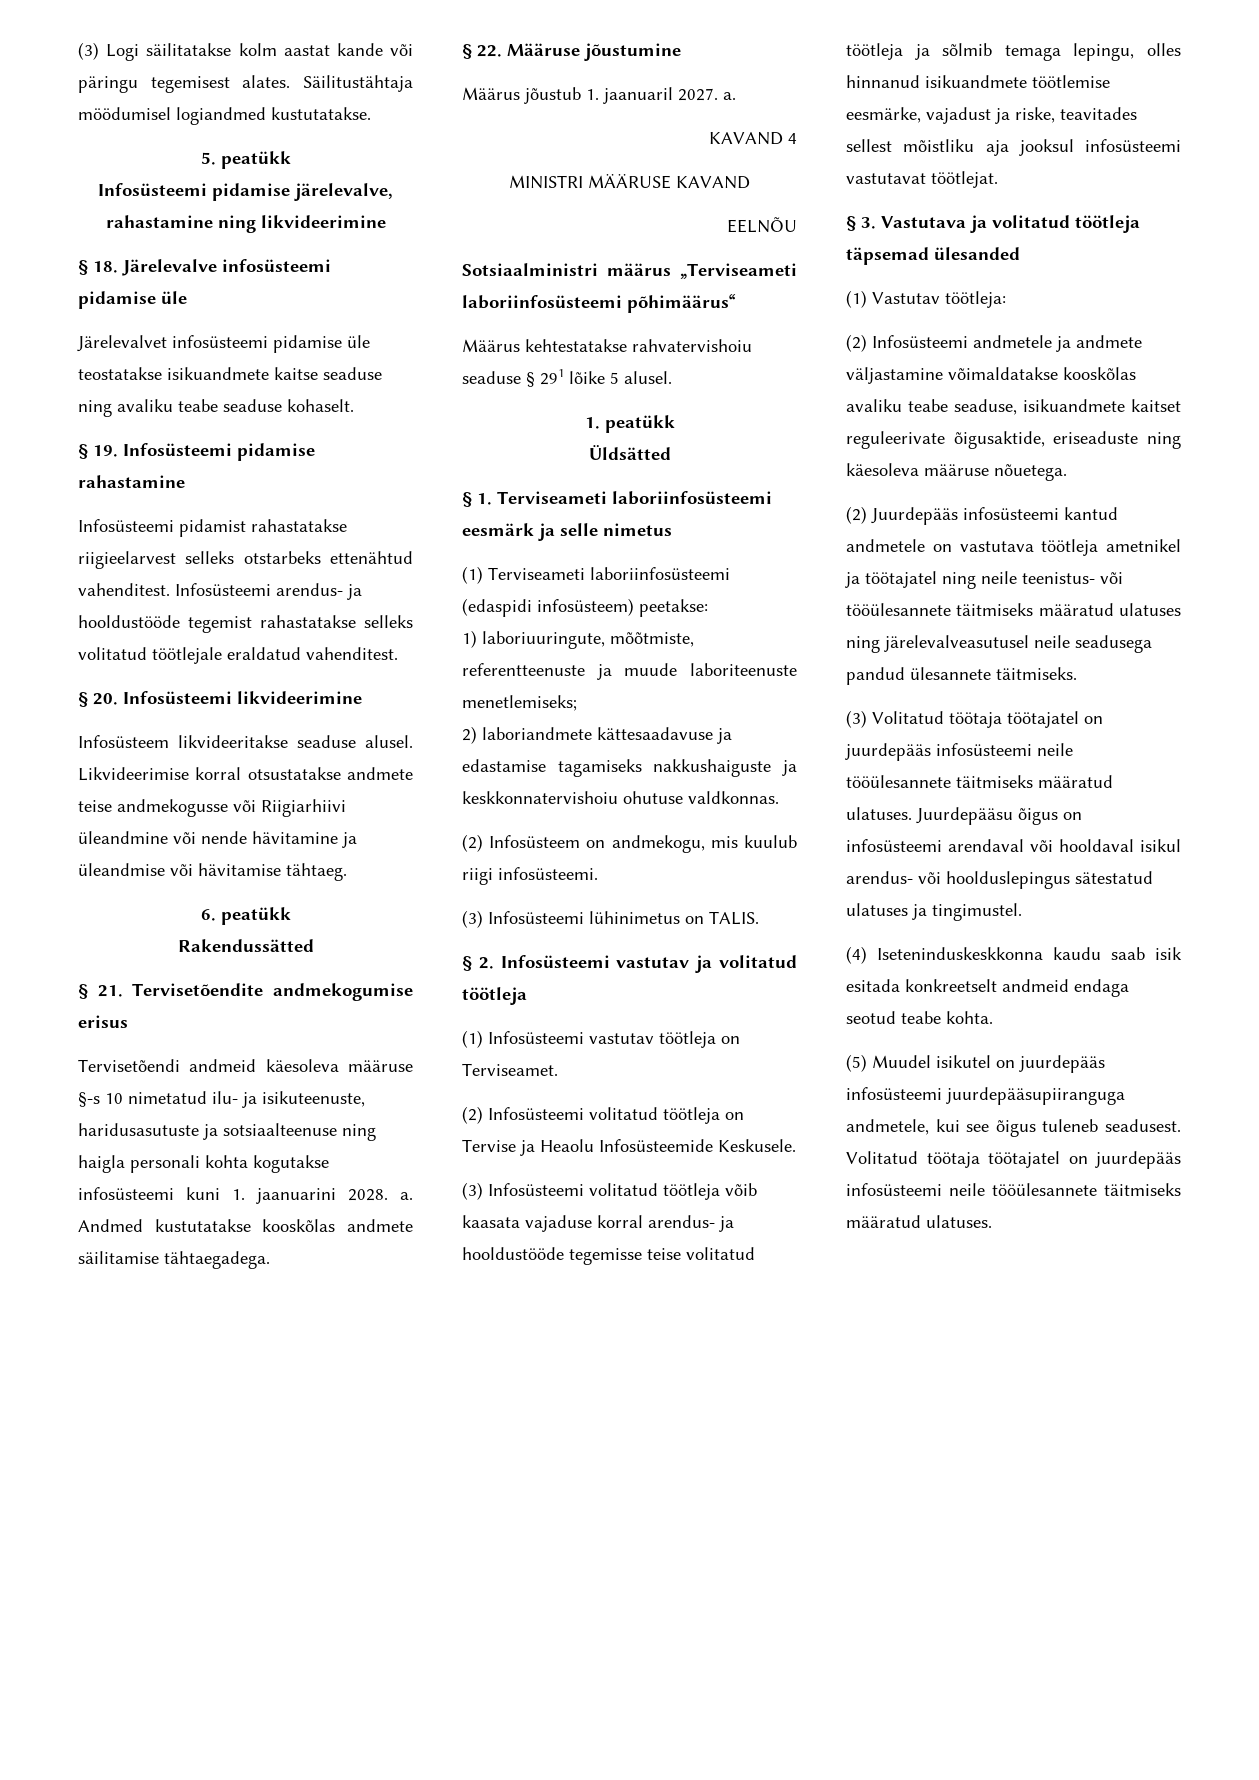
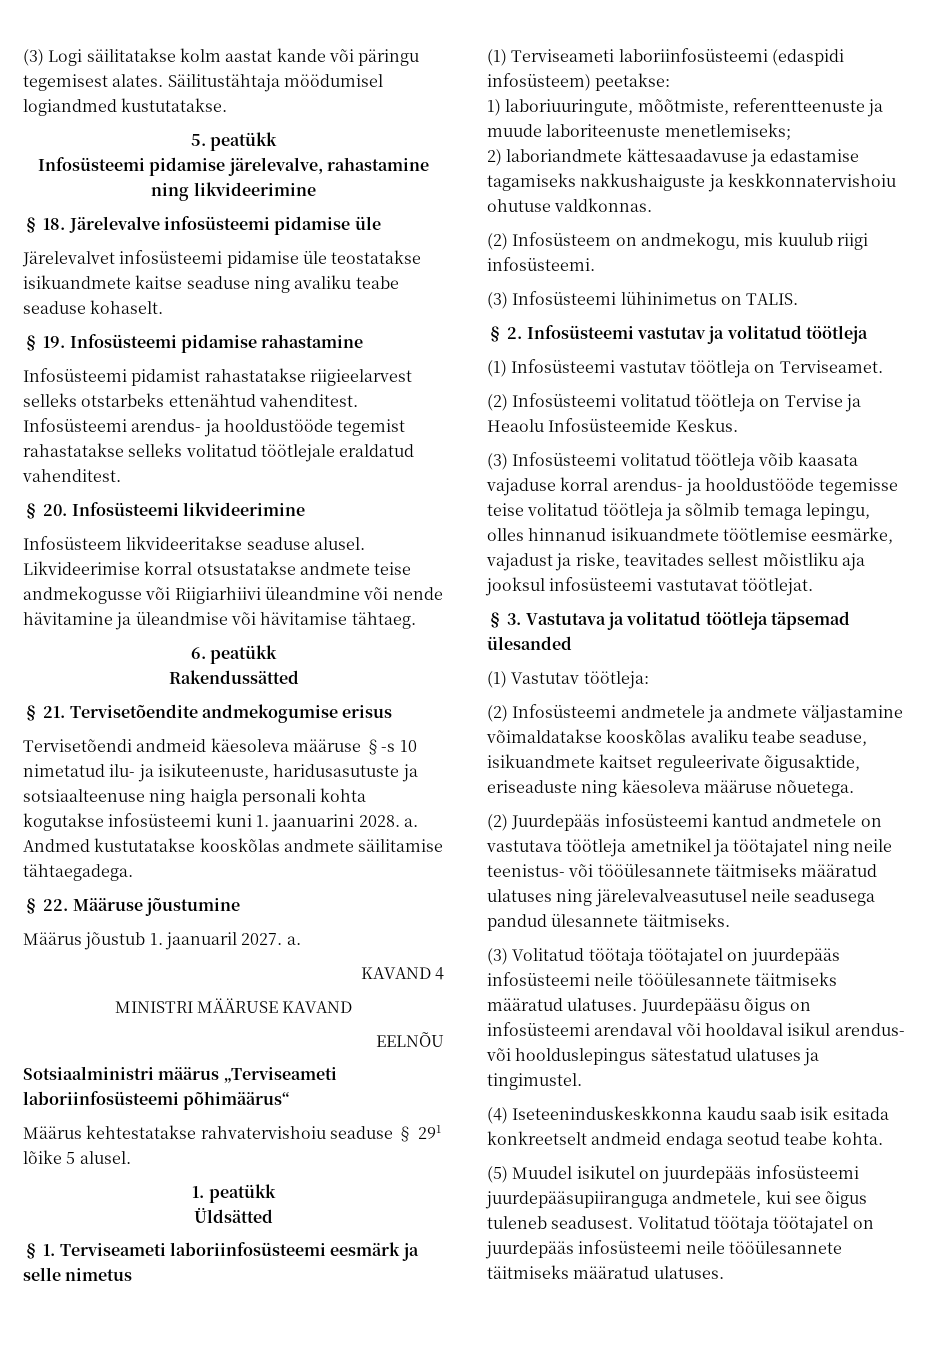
- (2) Infosüsteemi volitatud töötleja on Tervise ja Heaolu Infosüsteemide Keskusele.
+ (2) Infosüsteemi volitatud töötleja on Tervise ja Heaolu Infosüsteemide Keskus.
- (4) Iseteninduskeskkonna kaudu saab isik esitada konkreetselt andmeid endaga seotud teabe kohta.
+ (4) Iseteeninduskeskkonna kaudu saab isik esitada konkreetselt andmeid endaga seotud teabe kohta.

